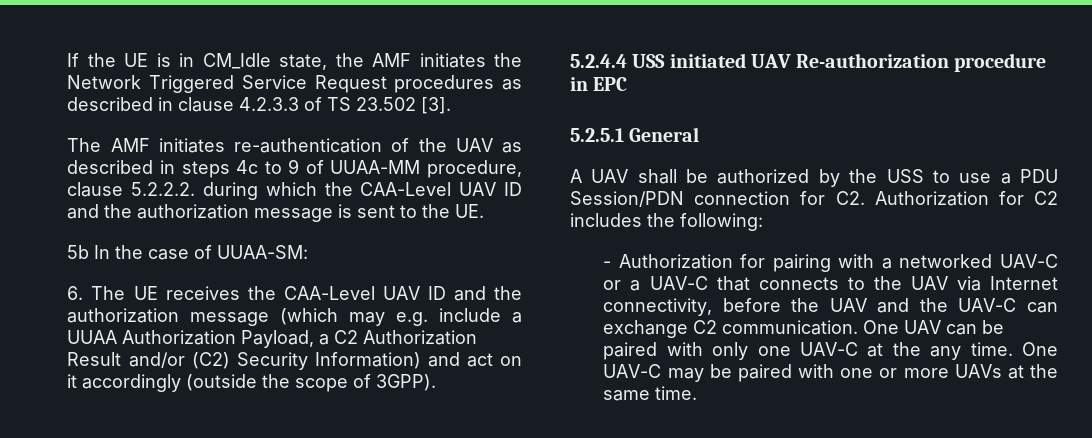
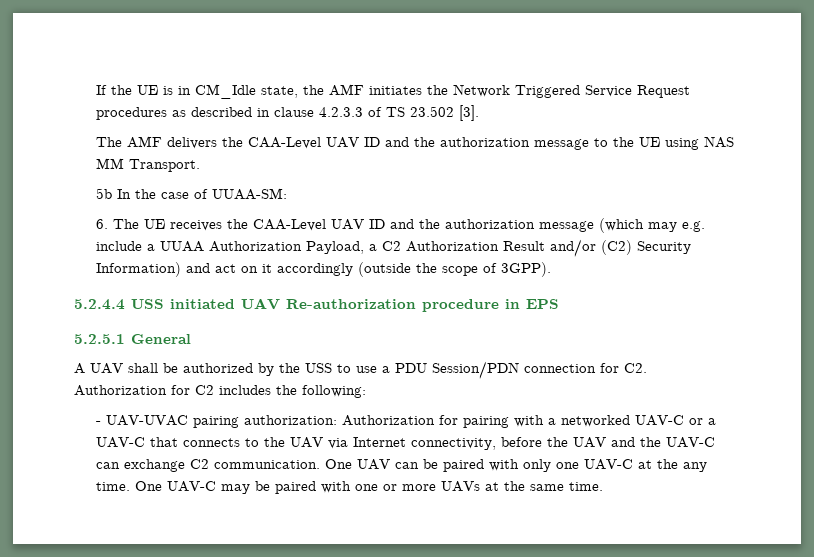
- The AMF initiates re-authentication of the UAV as described in steps 4c to 9 of UUAA-MM procedure, clause 5.2.2.2. during which the CAA-Level UAV ID and the authorization message is sent to the UE.
+ The AMF delivers the CAA-Level UAV ID and the authorization message to the UE using NAS MM Transport.
- 5.2.4.4 USS initiated UAV Re-authorization procedure in EPC
+ 5.2.4.4 USS initiated UAV Re-authorization procedure in EPS
- - Authorization for pairing with a networked UAV-C or a UAV-C that connects to the UAV via Internet connectivity, before the UAV and the UAV-C can exchange C2 communication.
+ - UAV-UVAC pairing authorization: Authorization for pairing with a networked UAV-C or a UAV-C that connects to the UAV via Internet connectivity, before the UAV and the UAV-C can exchange C2 communication.

